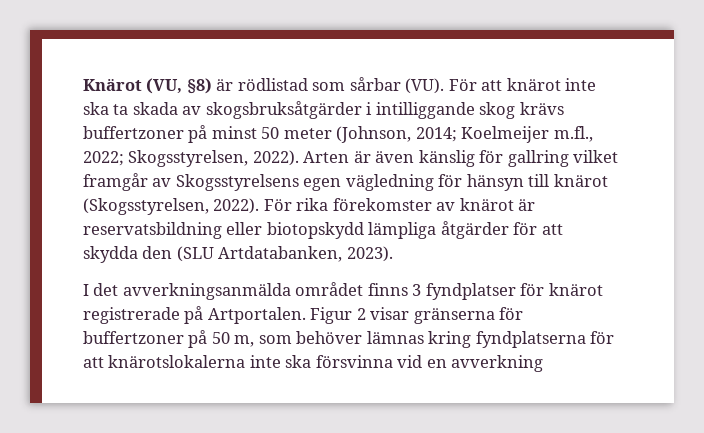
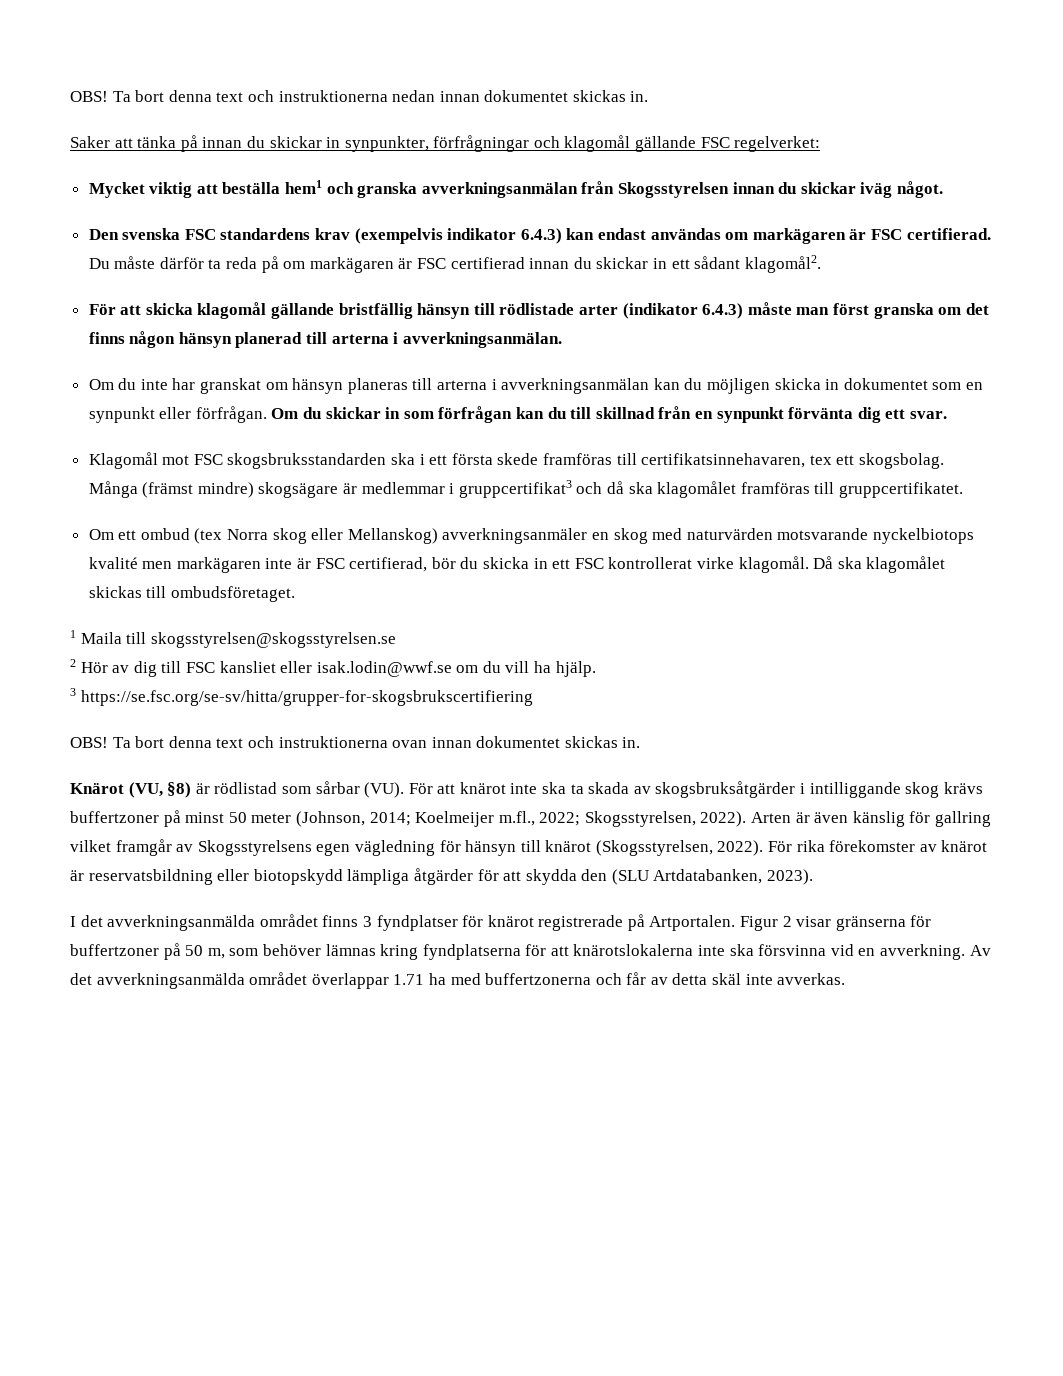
+ OBS! Ta bort denna text och instruktionerna nedan innan dokumentet skickas in.
+ Saker att tänka på innan du skickar in synpunkter, förfrågningar och klagomål gällande FSC regelverket:
+ Mycket viktig att beställa hem1 och granska avverkningsanmälan från Skogsstyrelsen innan du skickar iväg något.
+ Den svenska FSC standardens krav (exempelvis indikator 6.4.3) kan endast användas om markägaren är FSC certifierad. Du måste därför ta reda på om markägaren är FSC certifierad innan du skickar in ett sådant klagomål2.
+ För att skicka klagomål gällande bristfällig hänsyn till rödlistade arter (indikator 6.4.3) måste man först granska om det finns någon hänsyn planerad till arterna i avverkningsanmälan.
+ Om du inte har granskat om hänsyn planeras till arterna i avverkningsanmälan kan du möjligen skicka in dokumentet som en synpunkt eller förfrågan. Om du skickar in som förfrågan kan du till skillnad från en synpunkt förvänta dig ett svar.
+ Klagomål mot FSC skogsbruksstandarden ska i ett första skede framföras till certifikatsinnehavaren, tex ett skogsbolag. Många (främst mindre) skogsägare är medlemmar i gruppcertifikat3 och då ska klagomålet framföras till gruppcertifikatet.
+ Om ett ombud (tex Norra skog eller Mellanskog) avverkningsanmäler en skog med naturvärden motsvarande nyckelbiotops kvalité men markägaren inte är FSC certifierad, bör du skicka in ett FSC kontrollerat virke klagomål. Då ska klagomålet skickas till ombudsföretaget.
+ 1 Maila till skogsstyrelsen@skogsstyrelsen.se
+ 2 Hör av dig till FSC kansliet eller isak.lodin@wwf.se om du vill ha hjälp.
+ 3 https://se.fsc.org/se-sv/hitta/grupper-for-skogsbrukscertifiering
+ OBS! Ta bort denna text och instruktionerna ovan innan dokumentet skickas in.
- Figur 2 visar gränserna för buffertzoner på 50 m, som behöver lämnas kring fyndplatserna för att knärotslokalerna inte ska försvinna vid en avverkning
+ Figur 2 visar gränserna för buffertzoner på 50 m, som behöver lämnas kring fyndplatserna för att knärotslokalerna inte ska försvinna vid en avverkning. Av det avverkningsanmälda området överlappar 1.71 ha med buffertzonerna och får av detta skäl inte avverkas.

